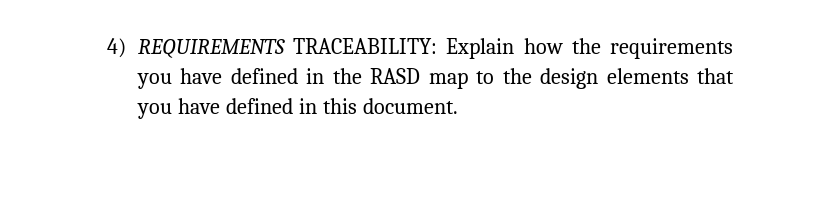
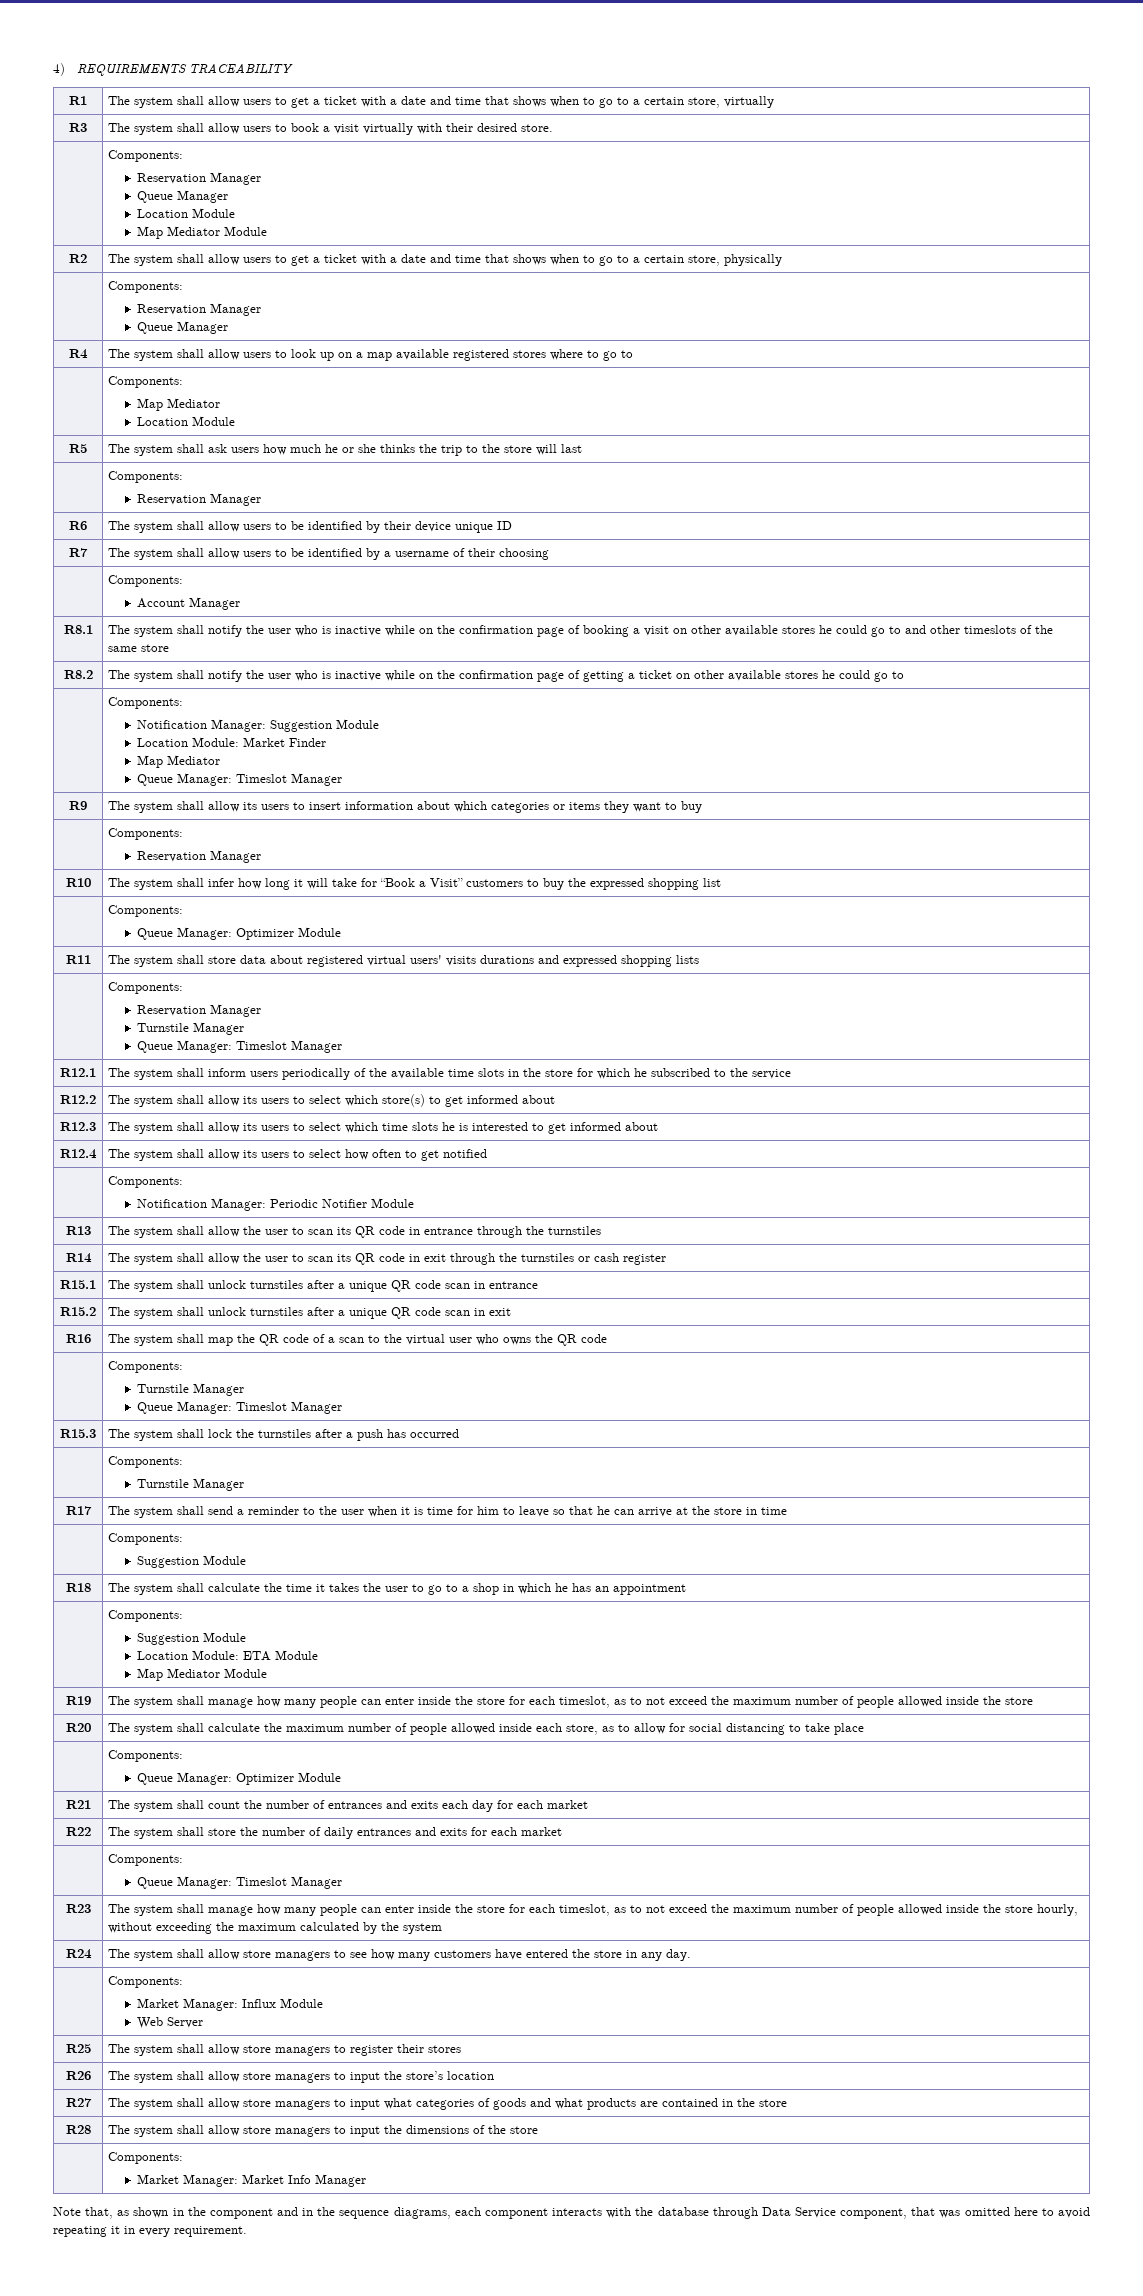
- 4) REQUIREMENTS TRACEABILITY: Explain how the requirements you have defined in the RASD map to the design elements that you have defined in this document.
+ 4) REQUIREMENTS TRACEABILITY
+ R1 | The system shall allow users to get a ticket with a date and time that shows when to go to a certain store, virtually
+ R3 | The system shall allow users to book a visit virtually with their desired store.
+ | Components:
+ Reservation Manager
+ Queue Manager
+ Location Module
+ Map Mediator Module
+ R2 | The system shall allow users to get a ticket with a date and time that shows when to go to a certain store, physically
+ | Components:
+ Reservation Manager
+ Queue Manager
+ R4 | The system shall allow users to look up on a map available registered stores where to go to
+ | Components:
+ Map Mediator
+ Location Module
+ R5 | The system shall ask users how much he or she thinks the trip to the store will last
+ | Components:
+ Reservation Manager
+ R6 | The system shall allow users to be identified by their device unique ID
+ R7 | The system shall allow users to be identified by a username of their choosing
+ | Components:
+ Account Manager
+ R8.1 | The system shall notify the user who is inactive while on the confirmation page of booking a visit on other available stores he could go to and other timeslots of the same store
+ R8.2 | The system shall notify the user who is inactive while on the confirmation page of getting a ticket on other available stores he could go to
+ | Components:
+ Notification Manager: Suggestion Module
+ Location Module: Market Finder
+ Map Mediator
+ Queue Manager: Timeslot Manager
+ R9 | The system shall allow its users to insert information about which categories or items they want to buy
+ | Components:
+ Reservation Manager
+ R10 | The system shall infer how long it will take for “Book a Visit” customers to buy the expressed shopping list
+ | Components:
+ Queue Manager: Optimizer Module
+ R11 | The system shall store data about registered virtual users' visits durations and expressed shopping lists
+ | Components:
+ Reservation Manager
+ Turnstile Manager
+ Queue Manager: Timeslot Manager
+ R12.1 | The system shall inform users periodically of the available time slots in the store for which he subscribed to the service
+ R12.2 | The system shall allow its users to select which store(s) to get informed about
+ R12.3 | The system shall allow its users to select which time slots he is interested to get informed about
+ R12.4 | The system shall allow its users to select how often to get notified
+ | Components:
+ Notification Manager: Periodic Notifier Module
+ R13 | The system shall allow the user to scan its QR code in entrance through the turnstiles
+ R14 | The system shall allow the user to scan its QR code in exit through the turnstiles or cash register
+ R15.1 | The system shall unlock turnstiles after a unique QR code scan in entrance
+ R15.2 | The system shall unlock turnstiles after a unique QR code scan in exit
+ R16 | The system shall map the QR code of a scan to the virtual user who owns the QR code
+ | Components:
+ Turnstile Manager
+ Queue Manager: Timeslot Manager
+ R15.3 | The system shall lock the turnstiles after a push has occurred
+ | Components:
+ Turnstile Manager
+ R17 | The system shall send a reminder to the user when it is time for him to leave so that he can arrive at the store in time
+ | Components:
+ Suggestion Module
+ R18 | The system shall calculate the time it takes the user to go to a shop in which he has an appointment
+ | Components:
+ Suggestion Module
+ Location Module: ETA Module
+ Map Mediator Module
+ R19 | The system shall manage how many people can enter inside the store for each timeslot, as to not exceed the maximum number of people allowed inside the store
+ R20 | The system shall calculate the maximum number of people allowed inside each store, as to allow for social distancing to take place
+ | Components:
+ Queue Manager: Optimizer Module
+ R21 | The system shall count the number of entrances and exits each day for each market
+ R22 | The system shall store the number of daily entrances and exits for each market
+ | Components:
+ Queue Manager: Timeslot Manager
+ R23 | The system shall manage how many people can enter inside the store for each timeslot, as to not exceed the maximum number of people allowed inside the store hourly, without exceeding the maximum calculated by the system
+ R24 | The system shall allow store managers to see how many customers have entered the store in any day.
+ | Components:
+ Market Manager: Influx Module
+ Web Server
+ R25 | The system shall allow store managers to register their stores
+ R26 | The system shall allow store managers to input the store’s location
+ R27 | The system shall allow store managers to input what categories of goods and what products are contained in the store
+ R28 | The system shall allow store managers to input the dimensions of the store
+ | Components:
+ Market Manager: Market Info Manager
+ Note that, as shown in the component and in the sequence diagrams, each component interacts with the database through Data Service component, that was omitted here to avoid repeating it in every requirement.

